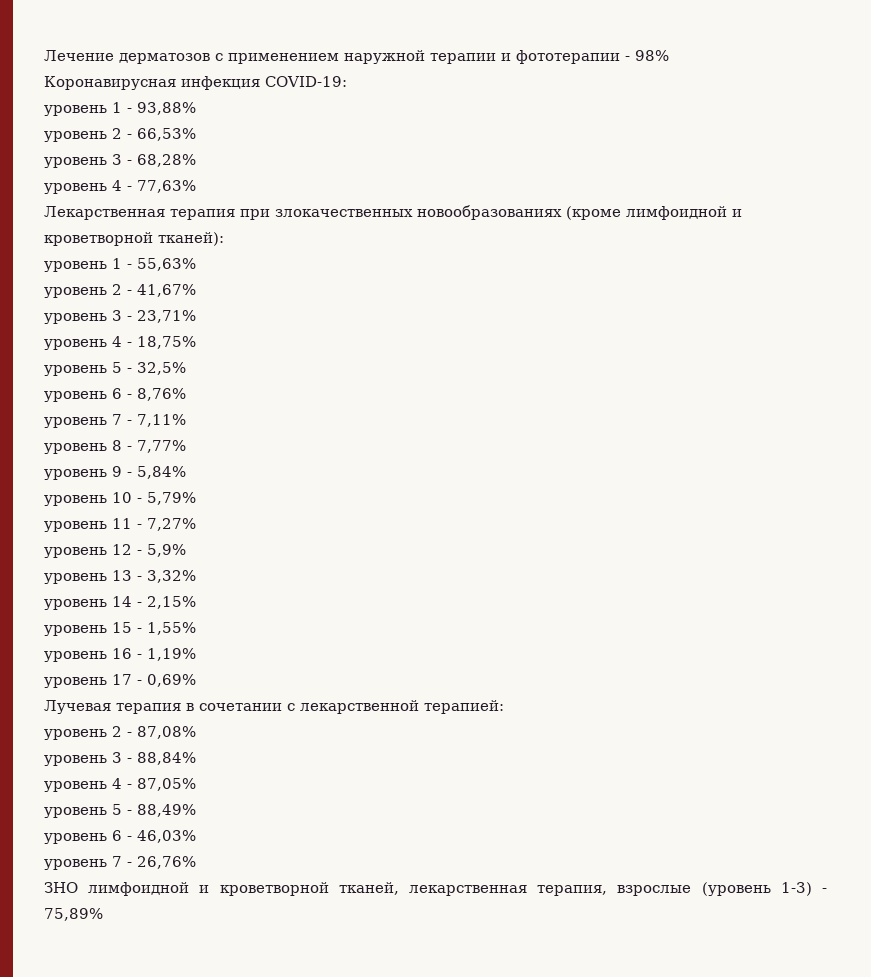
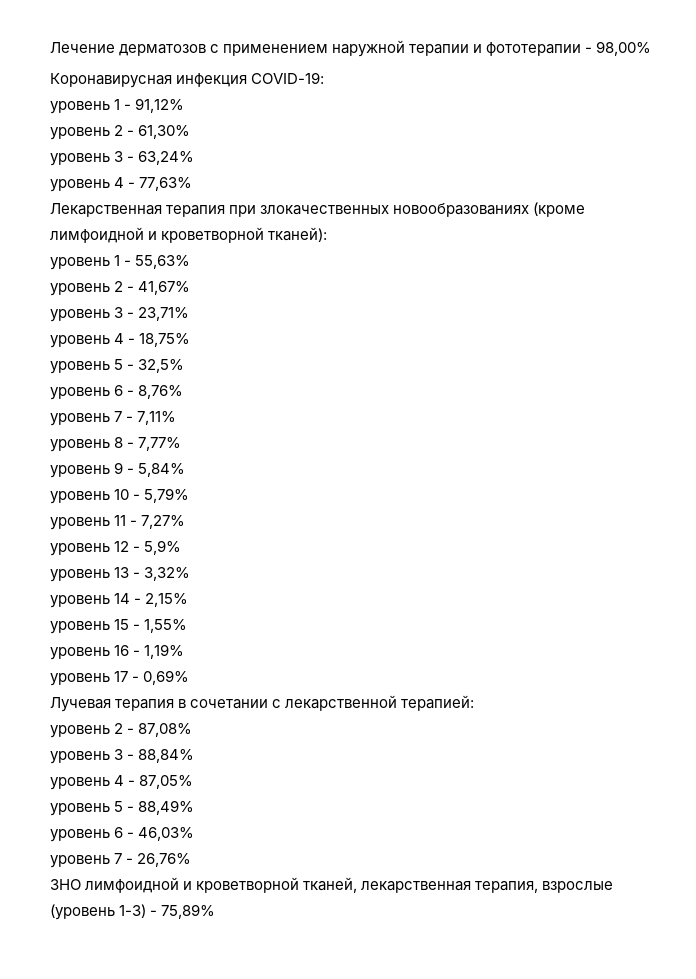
- Лечение дерматозов с применением наружной терапии и фототерапии - 98%
+ Лечение дерматозов с применением наружной терапии и фототерапии - 98,00%
- уровень 1 - 93,88%
- уровень 2 - 66,53%
- уровень 3 - 68,28%
+ уровень 1 - 91,12%
+ уровень 2 - 61,30%
+ уровень 3 - 63,24%

